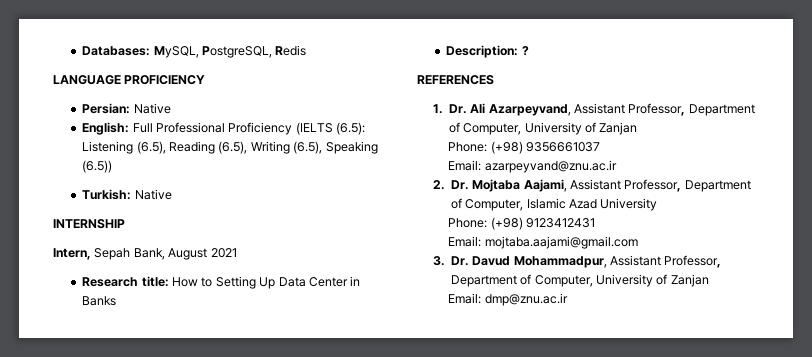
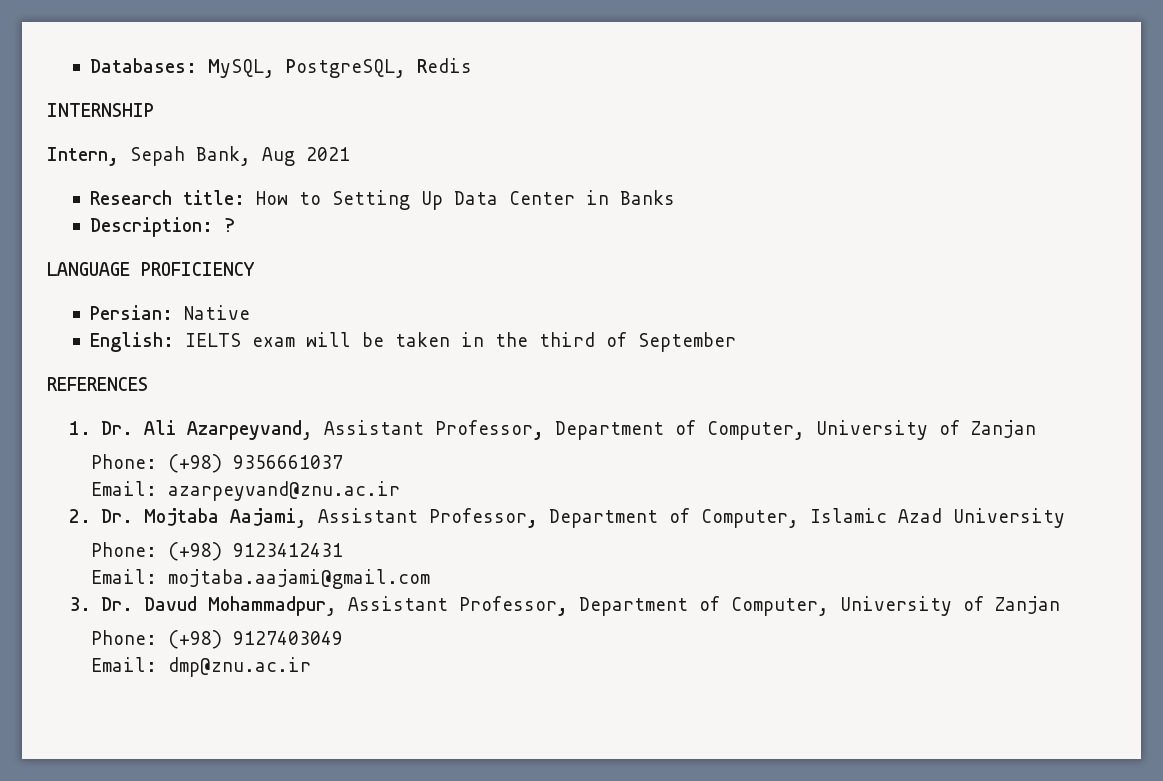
- LANGUAGE PROFICIENCY
- Persian: Native
- English: Full Professional Proficiency (IELTS (6.5): Listening (6.5), Reading (6.5), Writing (6.5), Speaking (6.5))
- Turkish: Native
- Intern, Sepah Bank, August 2021
+ Intern, Sepah Bank, Aug 2021
+ LANGUAGE PROFICIENCY
+ Persian: Native
+ English: IELTS exam will be taken in the third of September
+ Phone: (+98) 9127403049

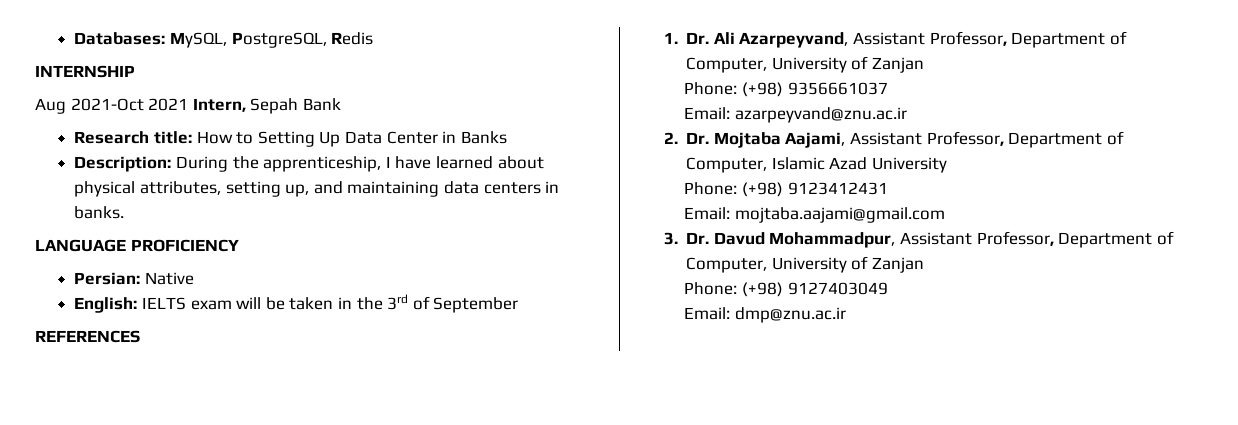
- Intern, Sepah Bank, Aug 2021
+ Aug 2021-Oct 2021 Intern, Sepah Bank
- Description: ?
+ Description: During the apprenticeship, I have learned about physical attributes, setting up, and maintaining data centers in banks.
- English: IELTS exam will be taken in the third of September
+ English: IELTS exam will be taken in the 3rd of September

